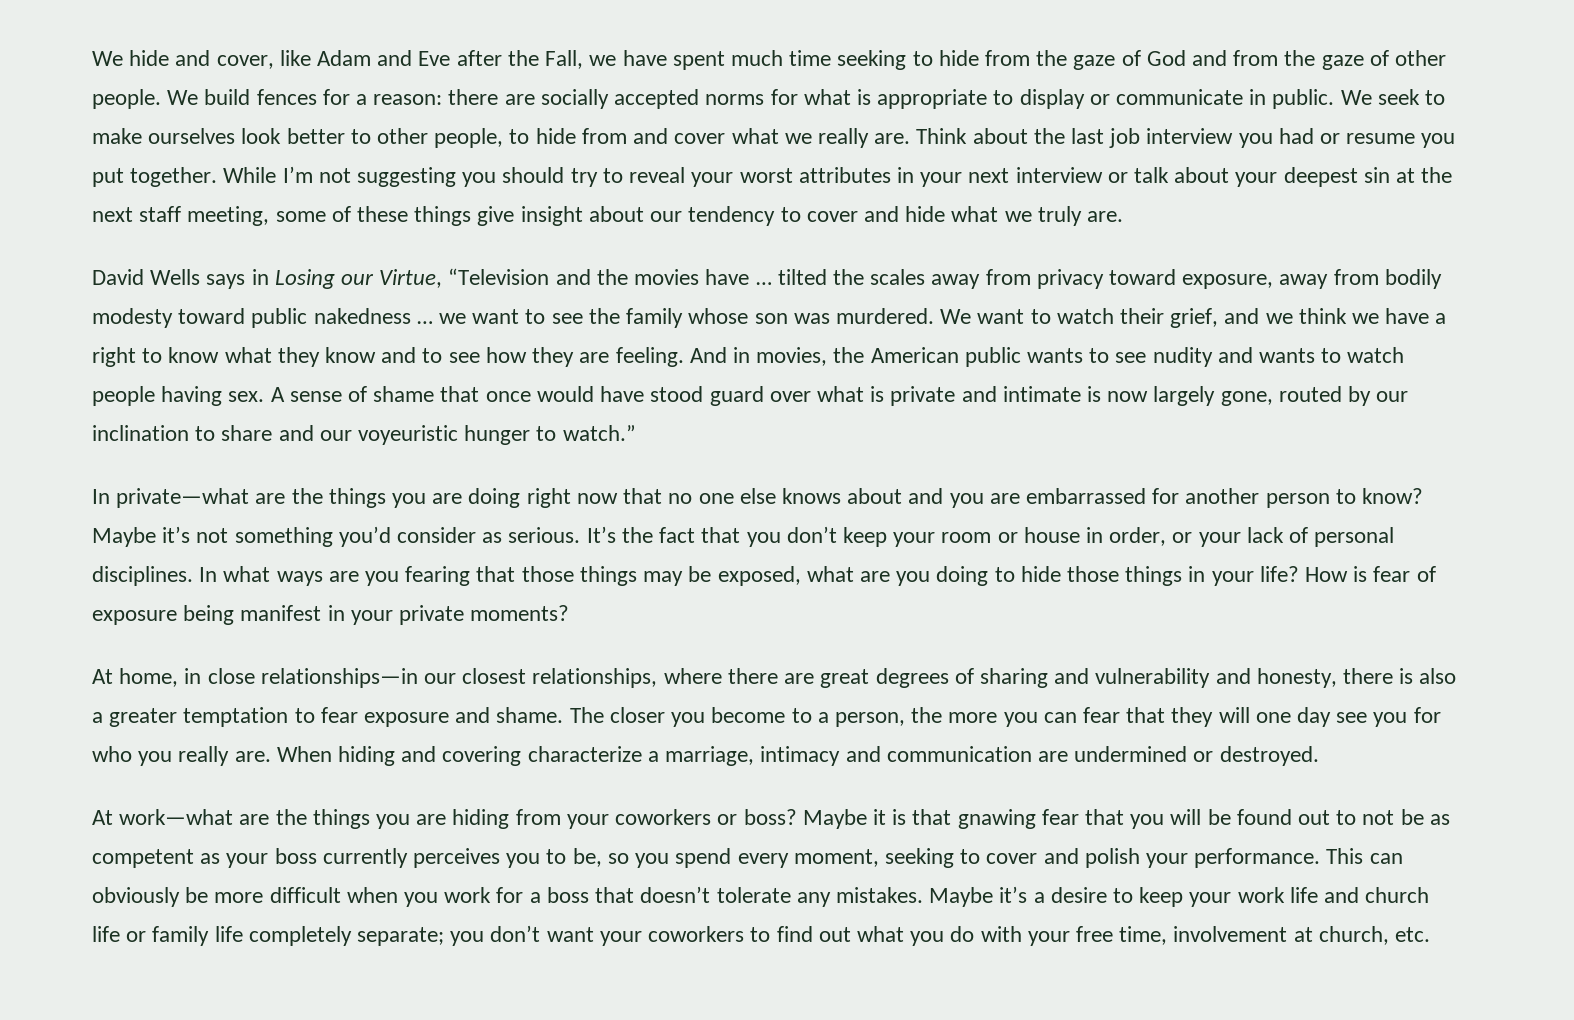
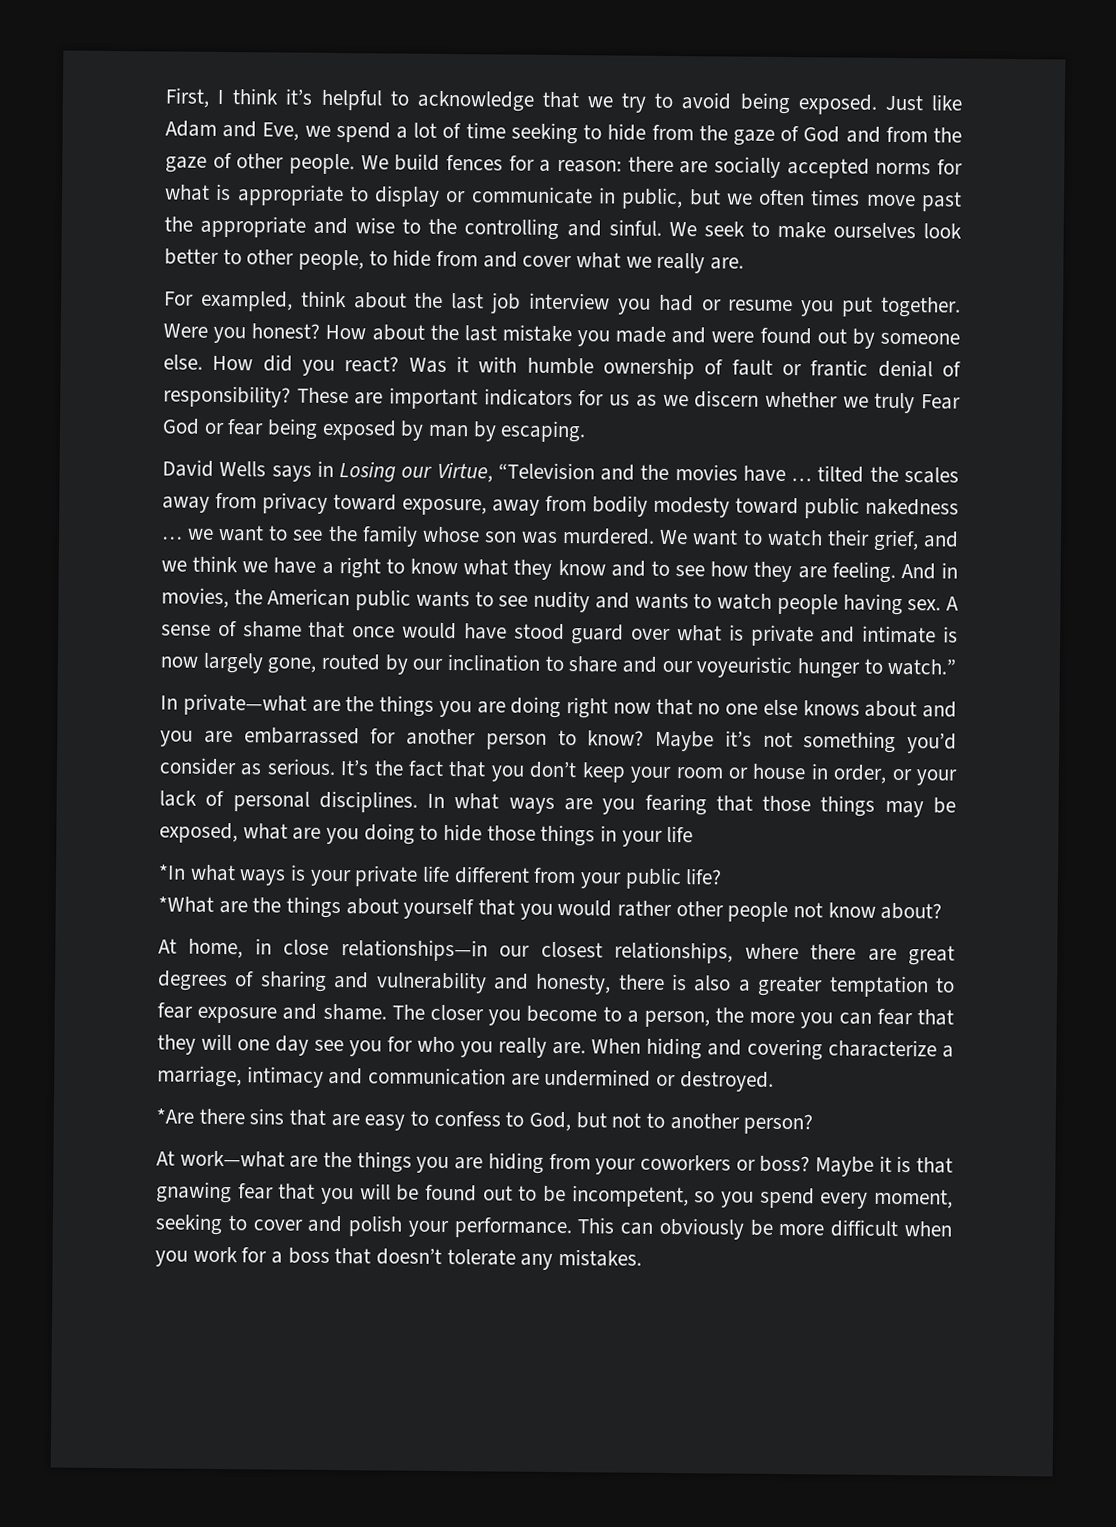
- We hide and cover, like Adam and Eve after the Fall, we have spent much time seeking to hide from the gaze of God and from the gaze of other people.
+ First, I think it’s helpful to acknowledge that we try to avoid being exposed. Just like Adam and Eve, we spend a lot of time seeking to hide from the gaze of God and from the gaze of other people.
- We build fences for a reason: there are socially accepted norms for what is appropriate to display or communicate in public.
+ We build fences for a reason: there are socially accepted norms for what is appropriate to display or communicate in public, but we often times move past the appropriate and wise to the controlling and sinful.
- We seek to make ourselves look better to other people, to hide from and cover what we really are. Think about the last job interview you had or resume you put together.
+ We seek to make ourselves look better to other people, to hide from and cover what we really are.
+ For exampled, think about the last job interview you had or resume you put together.
- While I’m not suggesting you should try to reveal your worst attributes in your next interview or talk about your deepest sin at the next staff meeting, some of these things give insight about our tendency to cover and hide what we truly are.
+ Were you honest? How about the last mistake you made and were found out by someone else. How did you react? Was it with humble ownership of fault or frantic denial of responsibility? These are important indicators for us as we discern whether we truly Fear God or fear being exposed by man by escaping.
- In what ways are you fearing that those things may be exposed, what are you doing to hide those things in your life? How is fear of exposure being manifest in your private moments?
+ In what ways are you fearing that those things may be exposed, what are you doing to hide those things in your life
+ *In what ways is your private life different from your public life?
+ *What are the things about yourself that you would rather other people not know about?
+ *Are there sins that are easy to confess to God, but not to another person?
- Maybe it is that gnawing fear that you will be found out to not be as competent as your boss currently perceives you to be, so you spend every moment, seeking to cover and polish your performance.
+ Maybe it is that gnawing fear that you will be found out to be incompetent, so you spend every moment, seeking to cover and polish your performance.
- Maybe it’s a desire to keep your work life and church life or family life completely separate; you don’t want your coworkers to find out what you do with your free time, involvement at church, etc.

